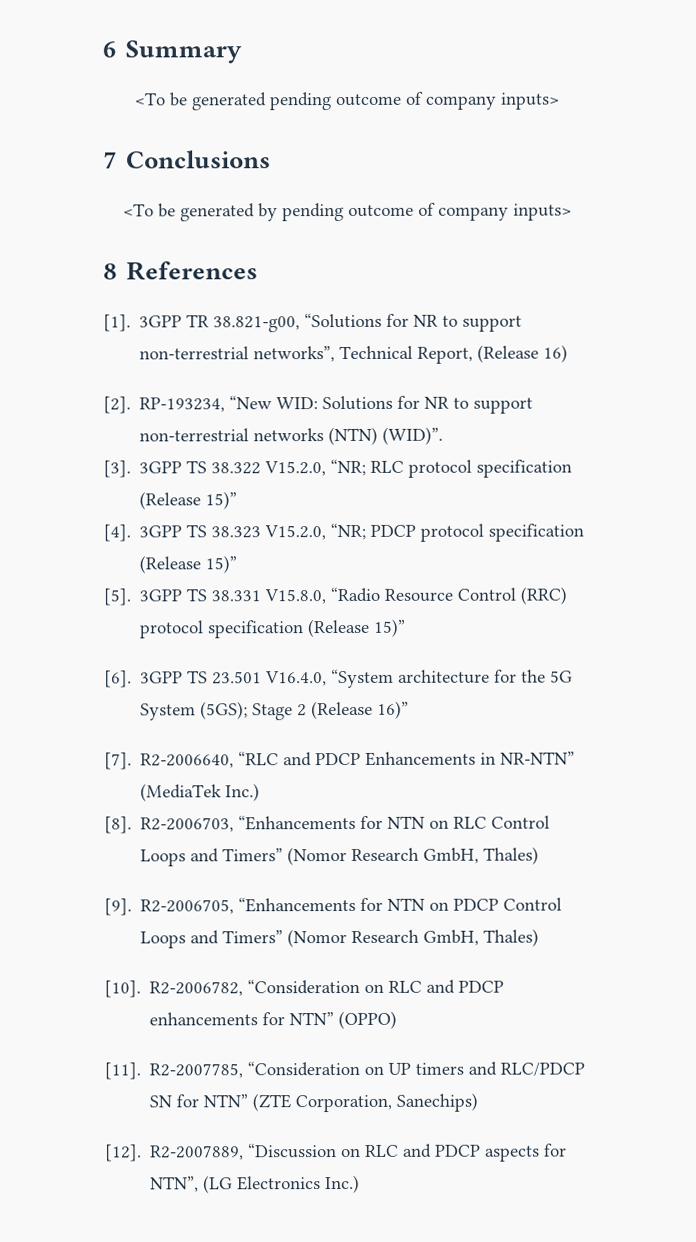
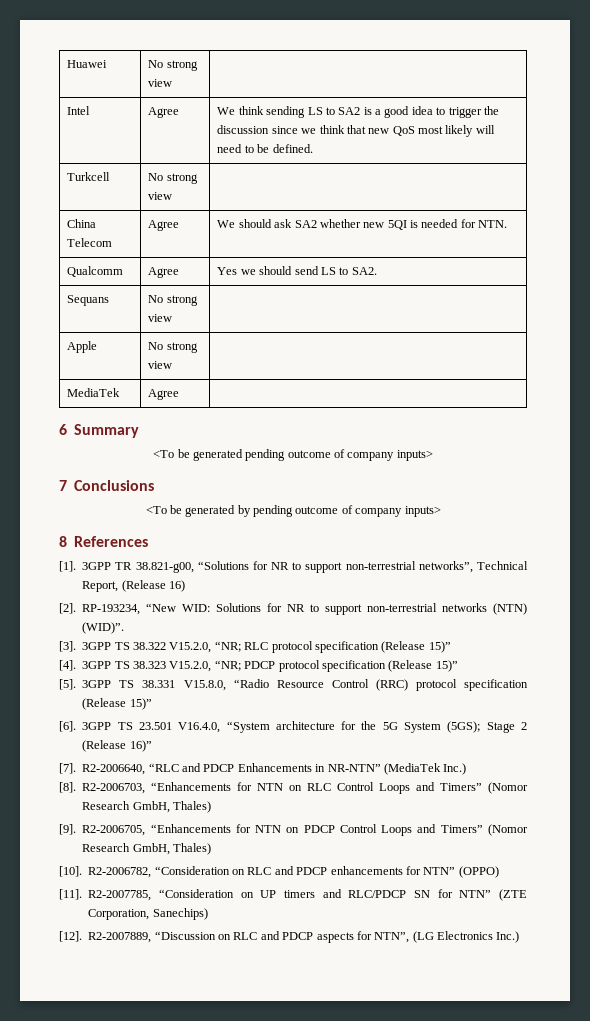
+ Huawei | No strong view |
+ Intel | Agree | We think sending LS to SA2 is a good idea to trigger the discussion since we think that new QoS most likely will need to be defined.
+ Turkcell | No strong view |
+ China Telecom | Agree | We should ask SA2 whether new 5QI is needed for NTN.
+ Qualcomm | Agree | Yes we should send LS to SA2.
+ Sequans | No strong view |
+ Apple | No strong view |
+ MediaTek | Agree |

